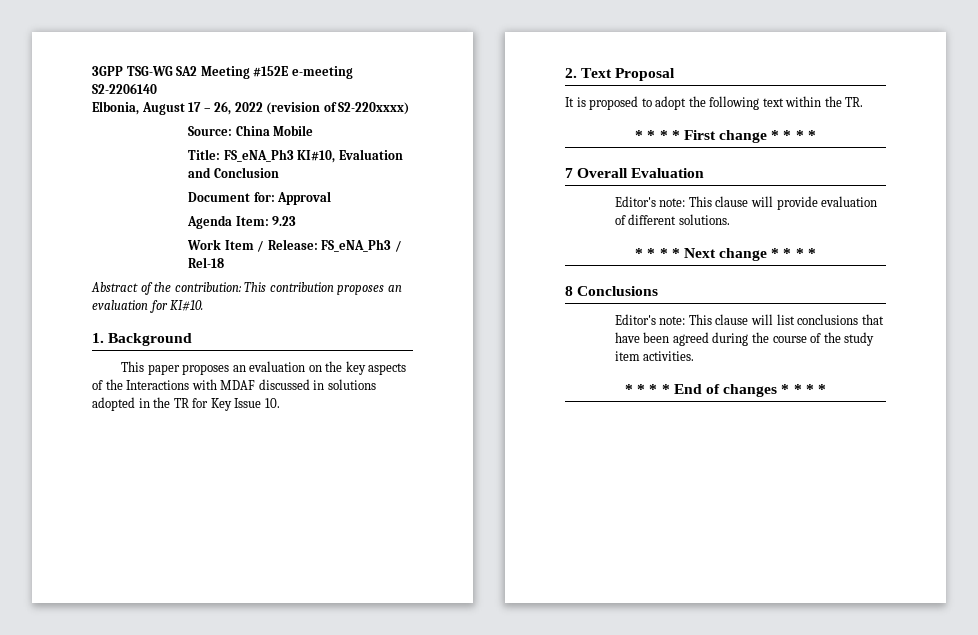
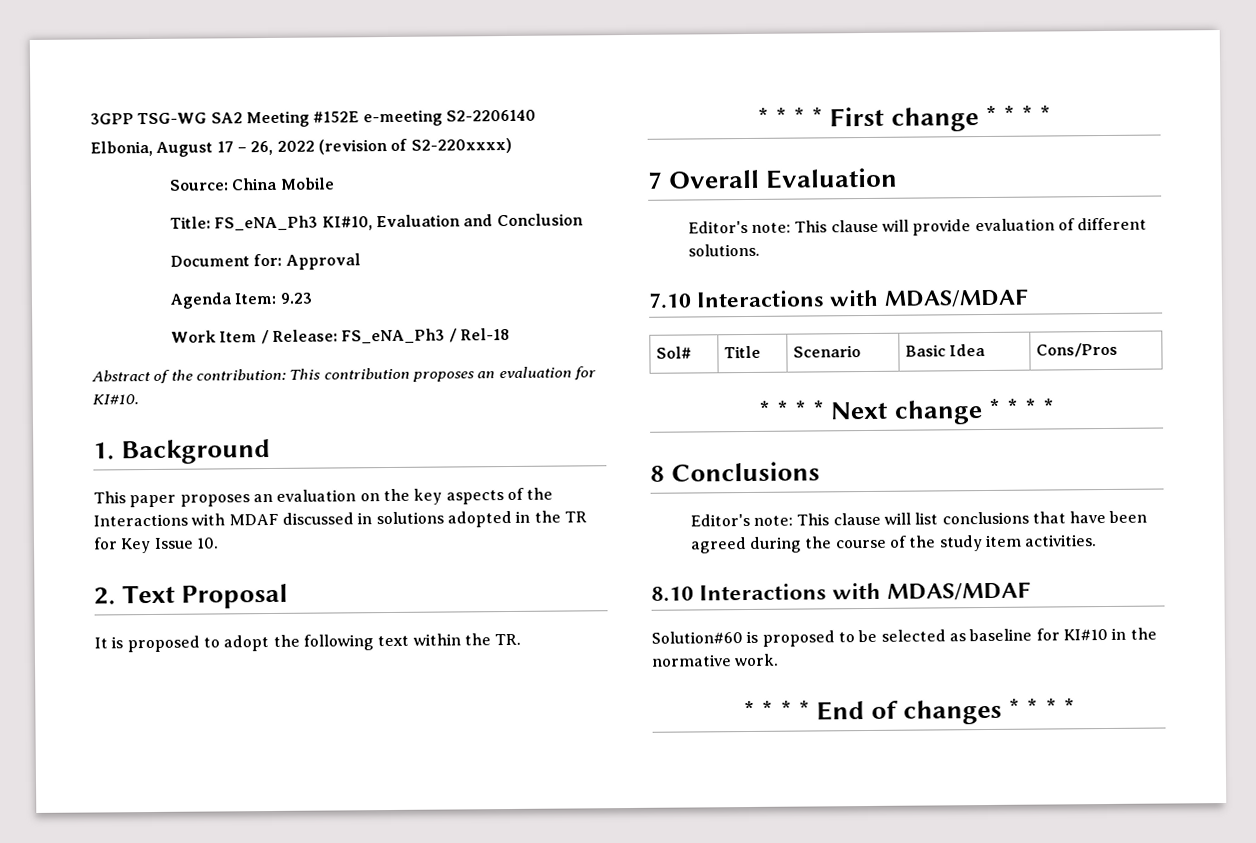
+ 7.10 Interactions with MDAS/MDAF
+ Sol# | Title | Scenario | Basic Idea | Cons/Pros
+ 8.10 Interactions with MDAS/MDAF
+ Solution#60 is proposed to be selected as baseline for KI#10 in the normative work.

